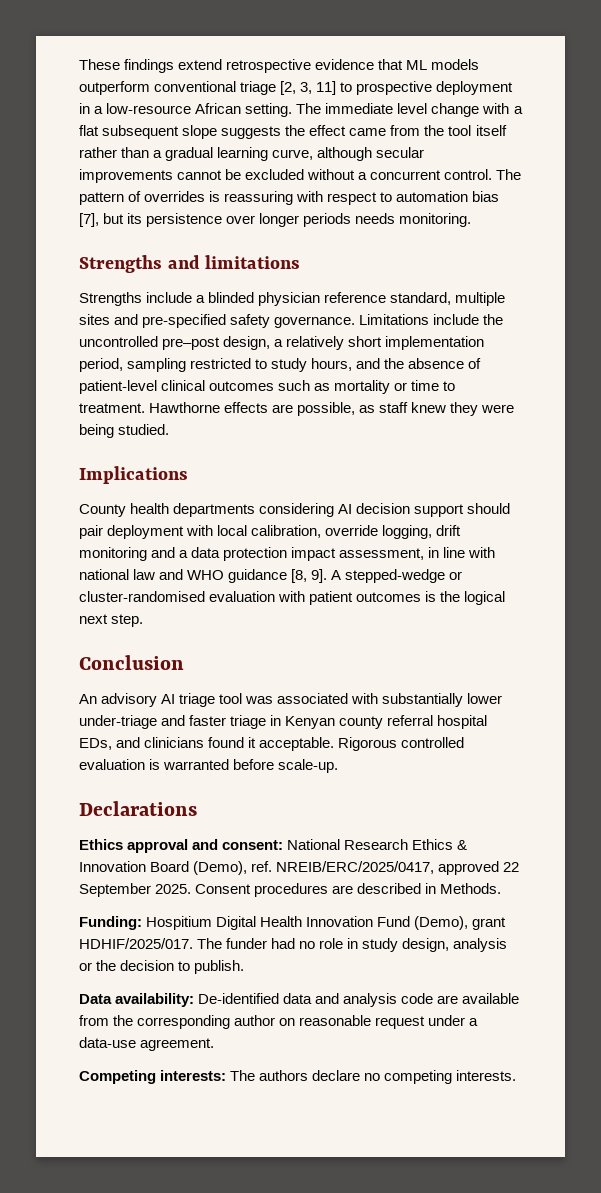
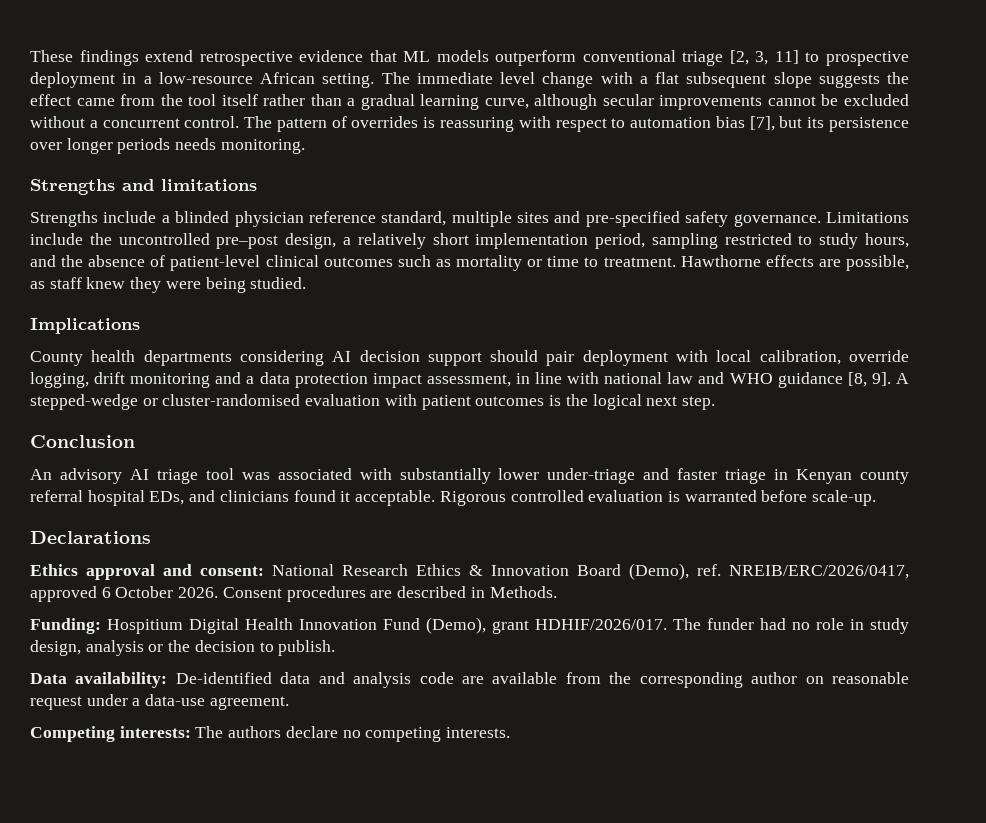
- Ethics approval and consent: National Research Ethics & Innovation Board (Demo), ref. NREIB/ERC/2025/0417, approved 22 September 2025.
+ Ethics approval and consent: National Research Ethics & Innovation Board (Demo), ref. NREIB/ERC/2026/0417, approved 6 October 2026.
- Funding: Hospitium Digital Health Innovation Fund (Demo), grant HDHIF/2025/017.
+ Funding: Hospitium Digital Health Innovation Fund (Demo), grant HDHIF/2026/017.

